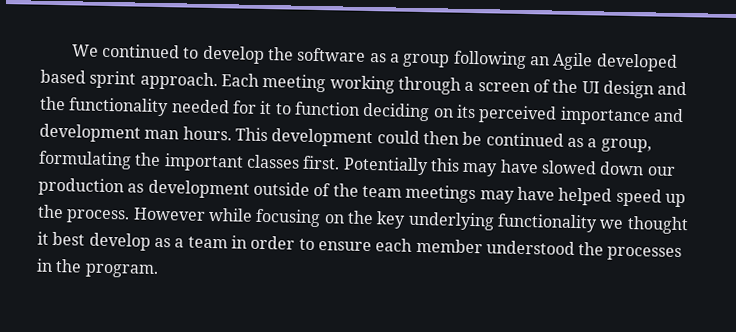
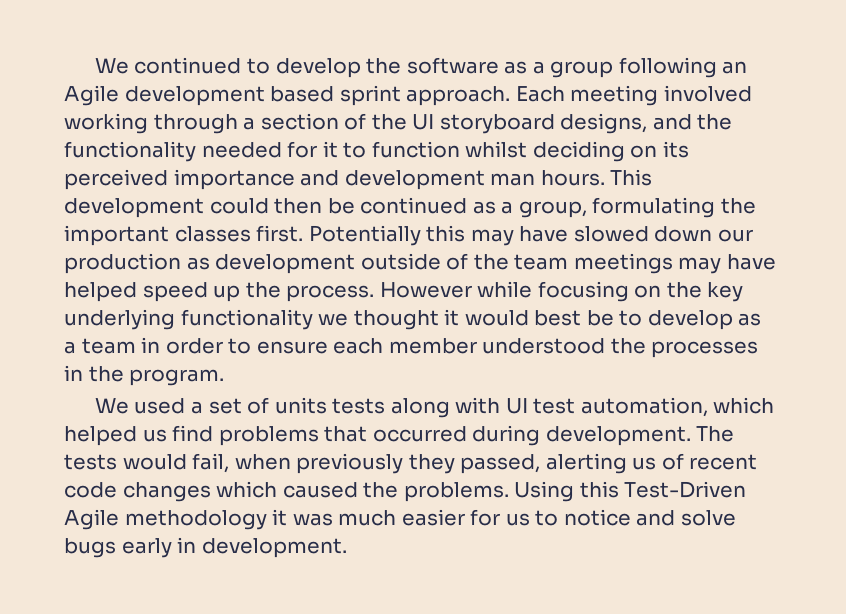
- We continued to develop the software as a group following an Agile developed based sprint approach.
+ We continued to develop the software as a group following an Agile development based sprint approach.
- Each meeting working through a screen of the UI design and the functionality needed for it to function deciding on its perceived importance and development man hours.
+ Each meeting involved working through a section of the UI storyboard designs, and the functionality needed for it to function whilst deciding on its perceived importance and development man hours.
- However while focusing on the key underlying functionality we thought it best develop as a team in order to ensure each member understood the processes in the program.
+ However while focusing on the key underlying functionality we thought it would best be to develop as a team in order to ensure each member understood the processes in the program.
+ We used a set of units tests along with UI test automation, which helped us find problems that occurred during development. The tests would fail, when previously they passed, alerting us of recent code changes which caused the problems. Using this Test-Driven Agile methodology it was much easier for us to notice and solve bugs early in development.

